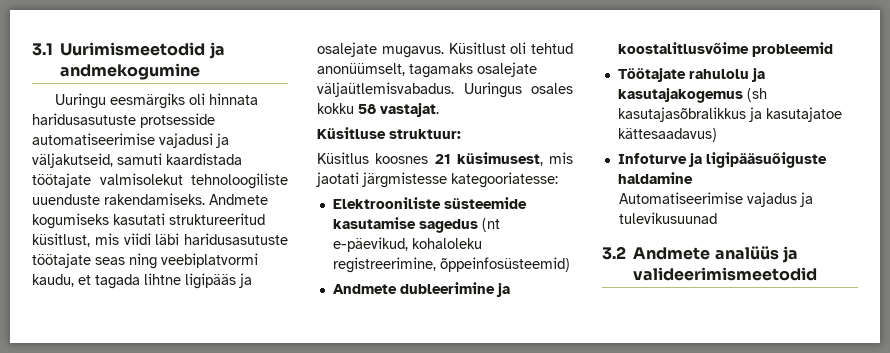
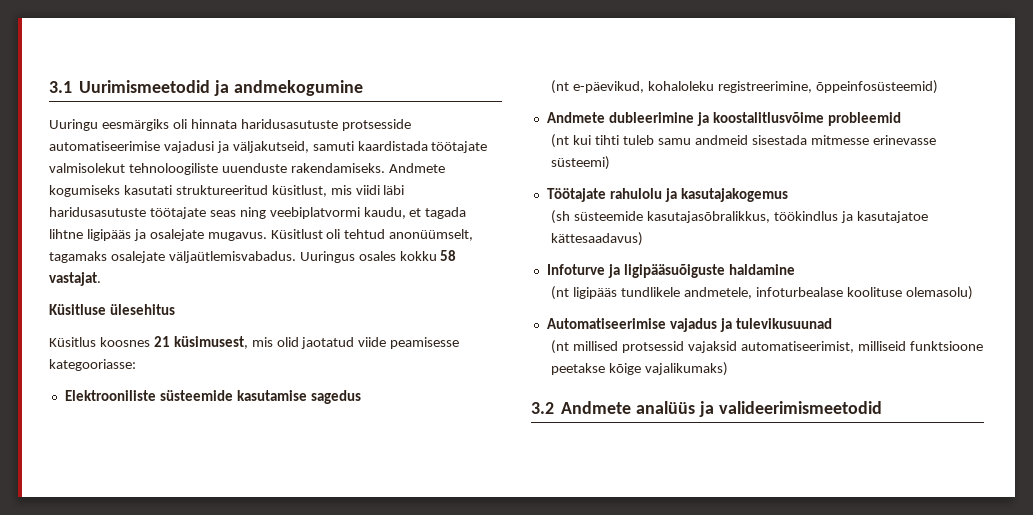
- Küsitluse struktuur:
+ Küsitluse ülesehitus
- Küsitlus koosnes 21 küsimusest, mis jaotati järgmistesse kategooriatesse:
+ Küsitlus koosnes 21 küsimusest, mis olid jaotatud viide peamisesse kategooriasse:
- Elektrooniliste süsteemide kasutamise sagedus (nt e-päevikud, kohaloleku registreerimine, õppeinfosüsteemid)
+ Elektrooniliste süsteemide kasutamise sagedus
+ (nt e-päevikud, kohaloleku registreerimine, õppeinfosüsteemid)
+ (nt kui tihti tuleb samu andmeid sisestada mitmesse erinevasse süsteemi)
- Töötajate rahulolu ja kasutajakogemus (sh kasutajasõbralikkus ja kasutajatoe kättesaadavus)
+ Töötajate rahulolu ja kasutajakogemus
+ (sh süsteemide kasutajasõbralikkus, töökindlus ja kasutajatoe kättesaadavus)
+ (nt ligipääs tundlikele andmetele, infoturbealase koolituse olemasolu)
  Automatiseerimise vajadus ja tulevikusuunad
+ (nt millised protsessid vajaksid automatiseerimist, milliseid funktsioone peetakse kõige vajalikumaks)

